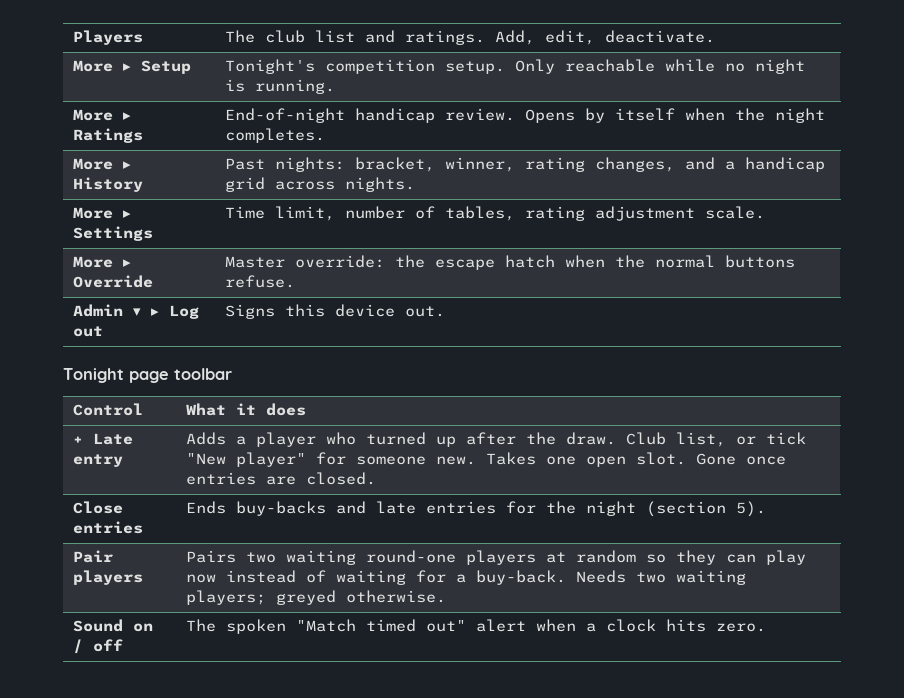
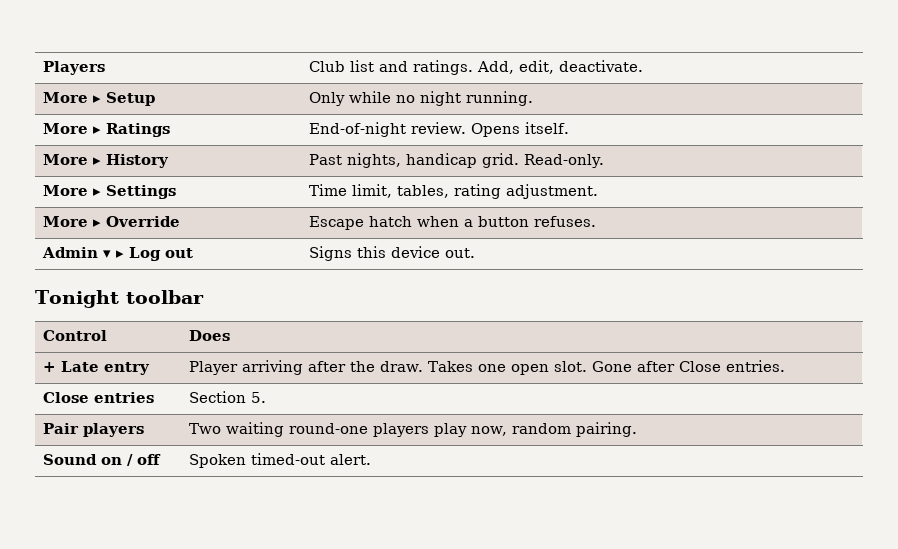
- Players | The club list and ratings. Add, edit, deactivate.
+ Players | Club list and ratings. Add, edit, deactivate.
- More ▸ Setup | Tonight's competition setup. Only reachable while no night is running.
+ More ▸ Setup | Only while no night running.
- More ▸ Ratings | End-of-night handicap review. Opens by itself when the night completes.
- More ▸ History | Past nights: bracket, winner, rating changes, and a handicap grid across nights.
+ More ▸ Ratings | End-of-night review. Opens itself.
+ More ▸ History | Past nights, handicap grid. Read-only.
- More ▸ Settings | Time limit, number of tables, rating adjustment scale.
- More ▸ Override | Master override: the escape hatch when the normal buttons refuse.
+ More ▸ Settings | Time limit, tables, rating adjustment.
+ More ▸ Override | Escape hatch when a button refuses.
- Tonight page toolbar
+ Tonight toolbar
- Control | What it does
+ Control | Does
- + Late entry | Adds a player who turned up after the draw. Club list, or tick "New player" for someone new. Takes one open slot. Gone once entries are closed.
- Close entries | Ends buy-backs and late entries for the night (section 5).
+ + Late entry | Player arriving after the draw. Takes one open slot. Gone after Close entries.
+ Close entries | Section 5.
- Pair players | Pairs two waiting round-one players at random so they can play now instead of waiting for a buy-back. Needs two waiting players; greyed otherwise.
- Sound on / off | The spoken "Match timed out" alert when a clock hits zero.
+ Pair players | Two waiting round-one players play now, random pairing.
+ Sound on / off | Spoken timed-out alert.

